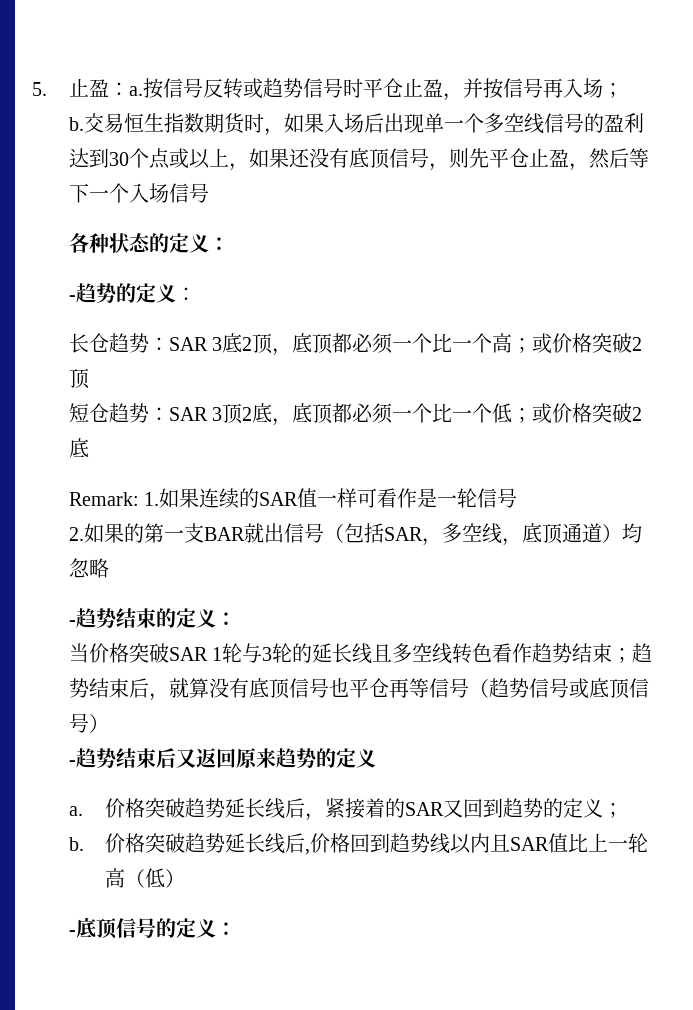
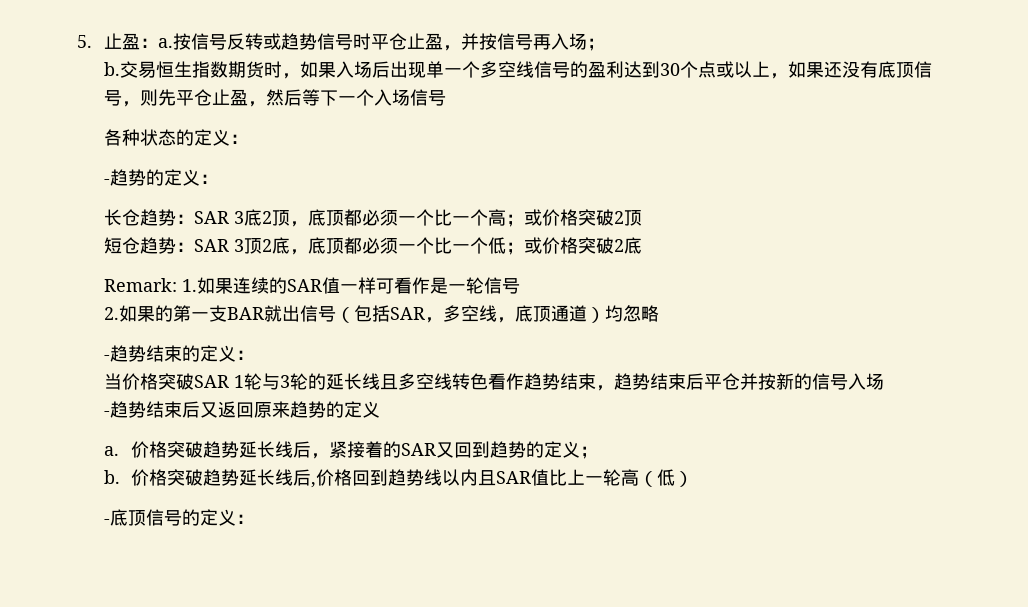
- 当价格突破SAR 1轮与3轮的延长线且多空线转色看作趋势结束；趋势结束后，就算没有底顶信号也平仓再等信号（趋势信号或底顶信号）
+ 当价格突破SAR 1轮与3轮的延长线且多空线转色看作趋势结束，趋势结束后平仓并按新的信号入场

